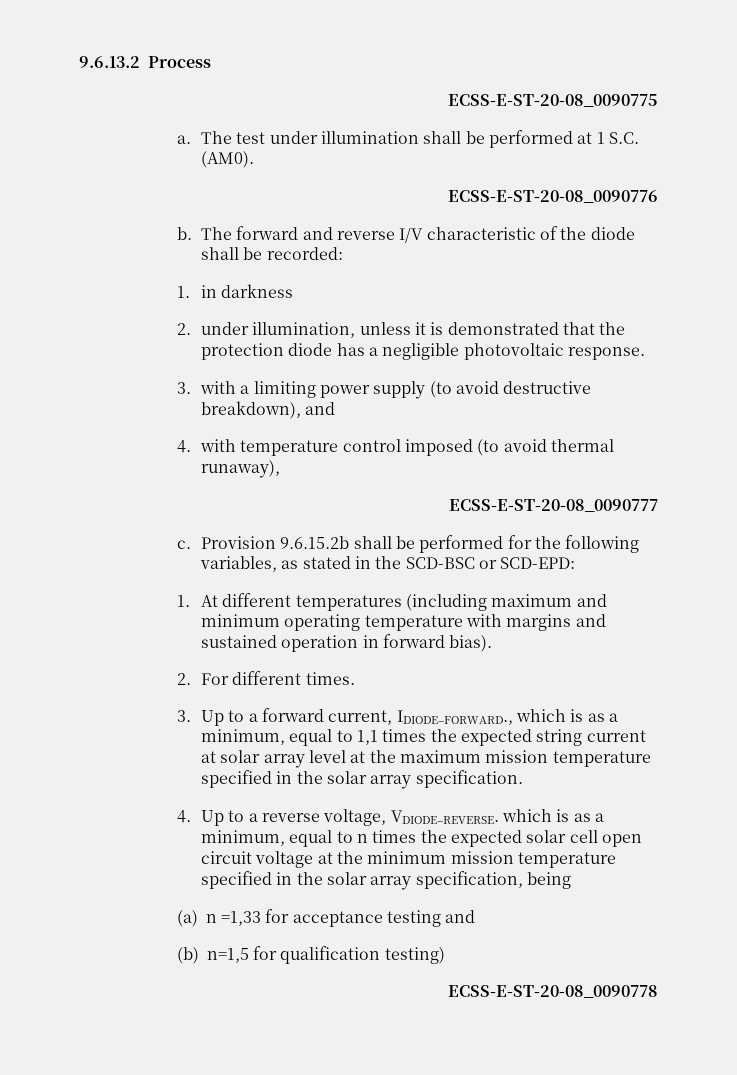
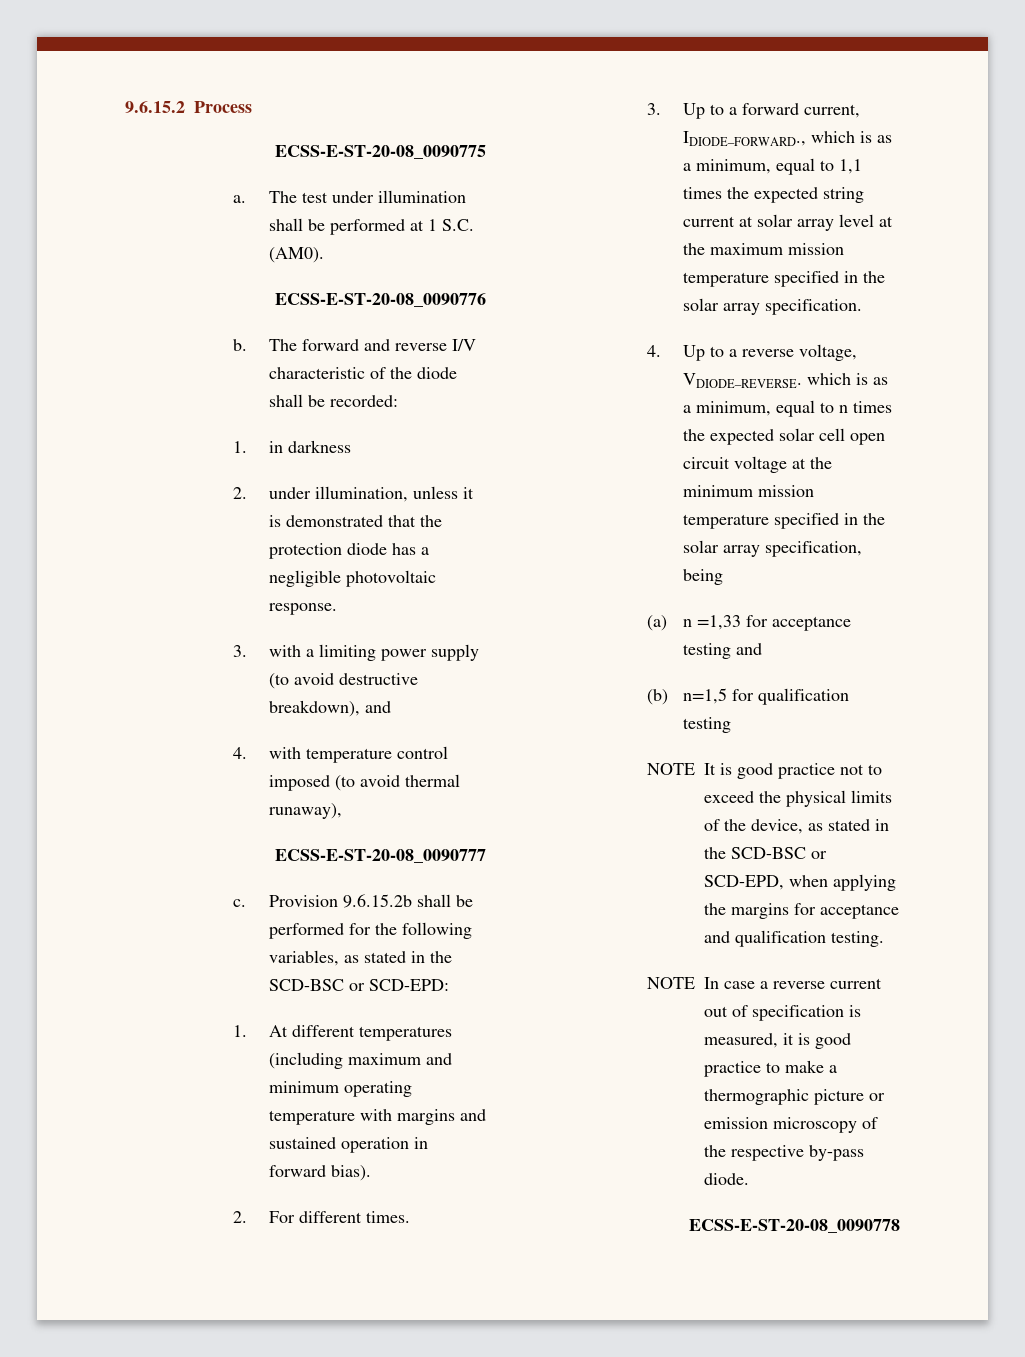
- 9.6.13.2 Process
+ 9.6.15.2 Process
- (b) n=1,5 for qualification testing)
+ (b) n=1,5 for qualification testing
+ NOTE It is good practice not to exceed the physical limits of the device, as stated in the SCD-BSC or SCD-EPD, when applying the margins for acceptance and qualification testing.
+ NOTE In case a reverse current out of specification is measured, it is good practice to make a thermographic picture or emission microscopy of the respective by-pass diode.

